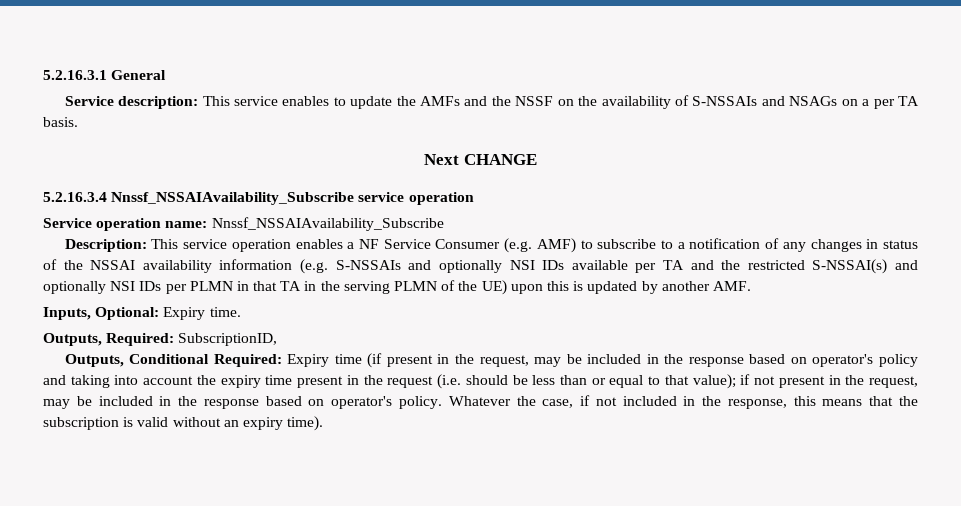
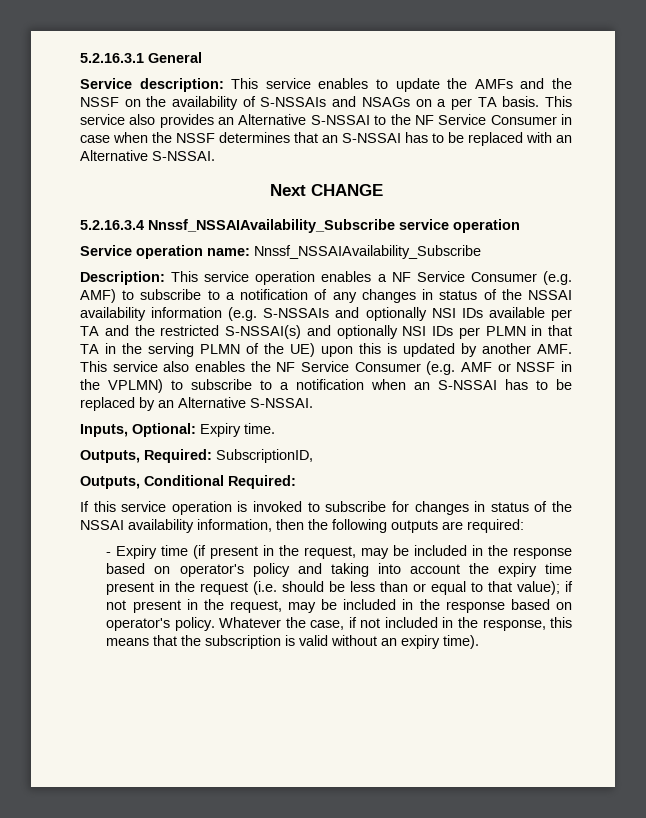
+ This service also provides an Alternative S-NSSAI to the NF Service Consumer in case when the NSSF determines that an S-NSSAI has to be replaced with an Alternative S-NSSAI.
- This service operation enables a NF Service Consumer (e.g. AMF) to subscribe to a notification of any changes in status of the NSSAI availability information (e.g. S-NSSAIs and optionally NSI IDs available per TA and the restricted S-NSSAI(s) and optionally NSI IDs per PLMN in that TA in the serving PLMN of the UE) upon this is updated by another AMF.
+ This service operation enables a NF Service Consumer (e.g. AMF) to subscribe to a notification of any changes in status of the NSSAI availability information (e.g. S-NSSAIs and optionally NSI IDs available per TA and the restricted S-NSSAI(s) and optionally NSI IDs per PLMN in that TA in the serving PLMN of the UE) upon this is updated by another AMF. This service also enables the NF Service Consumer (e.g. AMF or NSSF in the VPLMN) to subscribe to a notification when an S-NSSAI has to be replaced by an Alternative S-NSSAI.
- Outputs, Conditional Required: Expiry time (if present in the request, may be included in the response based on operator's policy and taking into account the expiry time present in the request (i.e. should be less than or equal to that value); if not present in the request, may be included in the response based on operator's policy.
+ Outputs, Conditional Required:
+ If this service operation is invoked to subscribe for changes in status of the NSSAI availability information, then the following outputs are required:
+ - Expiry time (if present in the request, may be included in the response based on operator's policy and taking into account the expiry time present in the request (i.e. should be less than or equal to that value); if not present in the request, may be included in the response based on operator's policy.

